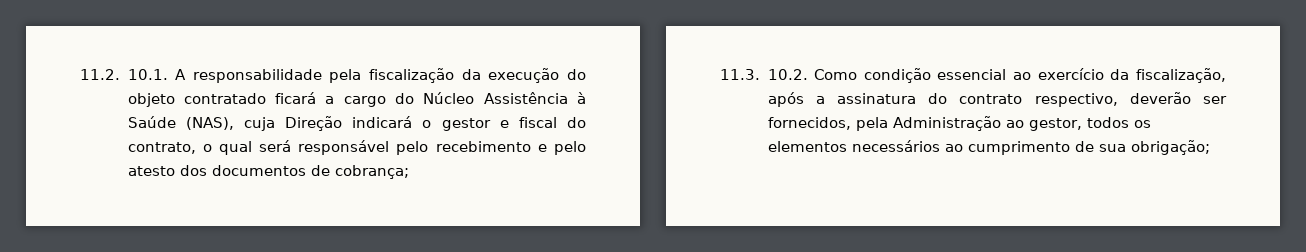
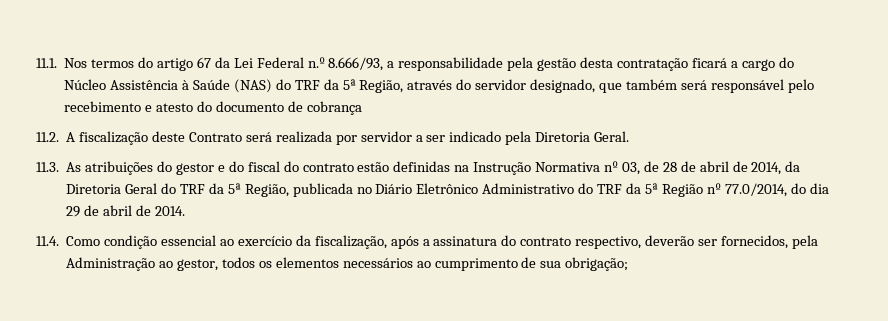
- 11.2. 10.1. A responsabilidade pela fiscalização da execução do objeto contratado ficará a cargo do Núcleo Assistência à Saúde (NAS), cuja Direção indicará o gestor e fiscal do contrato, o qual será responsável pelo recebimento e pelo atesto dos documentos de cobrança;
- 11.3. 10.2. Como condição essencial ao exercício da fiscalização, após a assinatura do contrato respectivo, deverão ser fornecidos, pela Administração ao gestor, todos os elementos necessários ao cumprimento de sua obrigação;
+ 11.1. Nos termos do artigo 67 da Lei Federal n.º 8.666/93, a responsabilidade pela gestão desta contratação ficará a cargo do Núcleo Assistência à Saúde (NAS) do TRF da 5ª Região, através do servidor designado, que também será responsável pelo recebimento e atesto do documento de cobrança
+ 11.2. A fiscalização deste Contrato será realizada por servidor a ser indicado pela Diretoria Geral.
+ 11.3. As atribuições do gestor e do fiscal do contrato estão definidas na Instrução Normativa nº 03, de 28 de abril de 2014, da Diretoria Geral do TRF da 5ª Região, publicada no Diário Eletrônico Administrativo do TRF da 5ª Região nº 77.0/2014, do dia 29 de abril de 2014.
+ 11.4. Como condição essencial ao exercício da fiscalização, após a assinatura do contrato respectivo, deverão ser fornecidos, pela Administração ao gestor, todos os elementos necessários ao cumprimento de sua obrigação;

